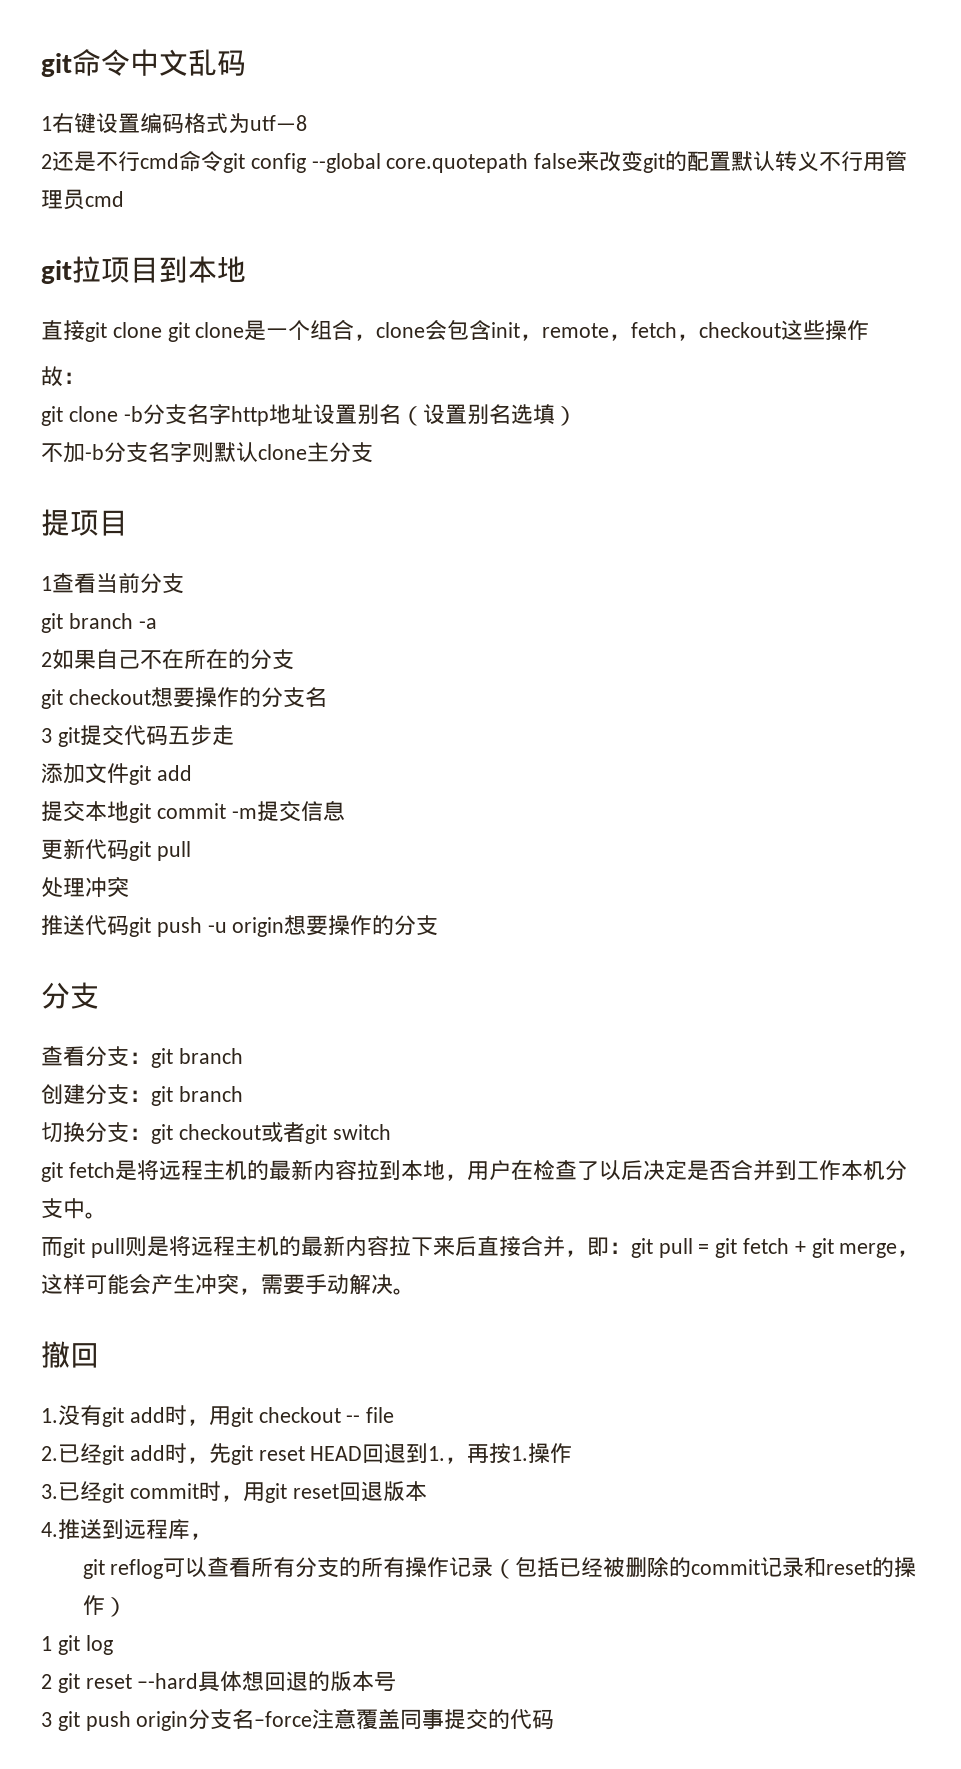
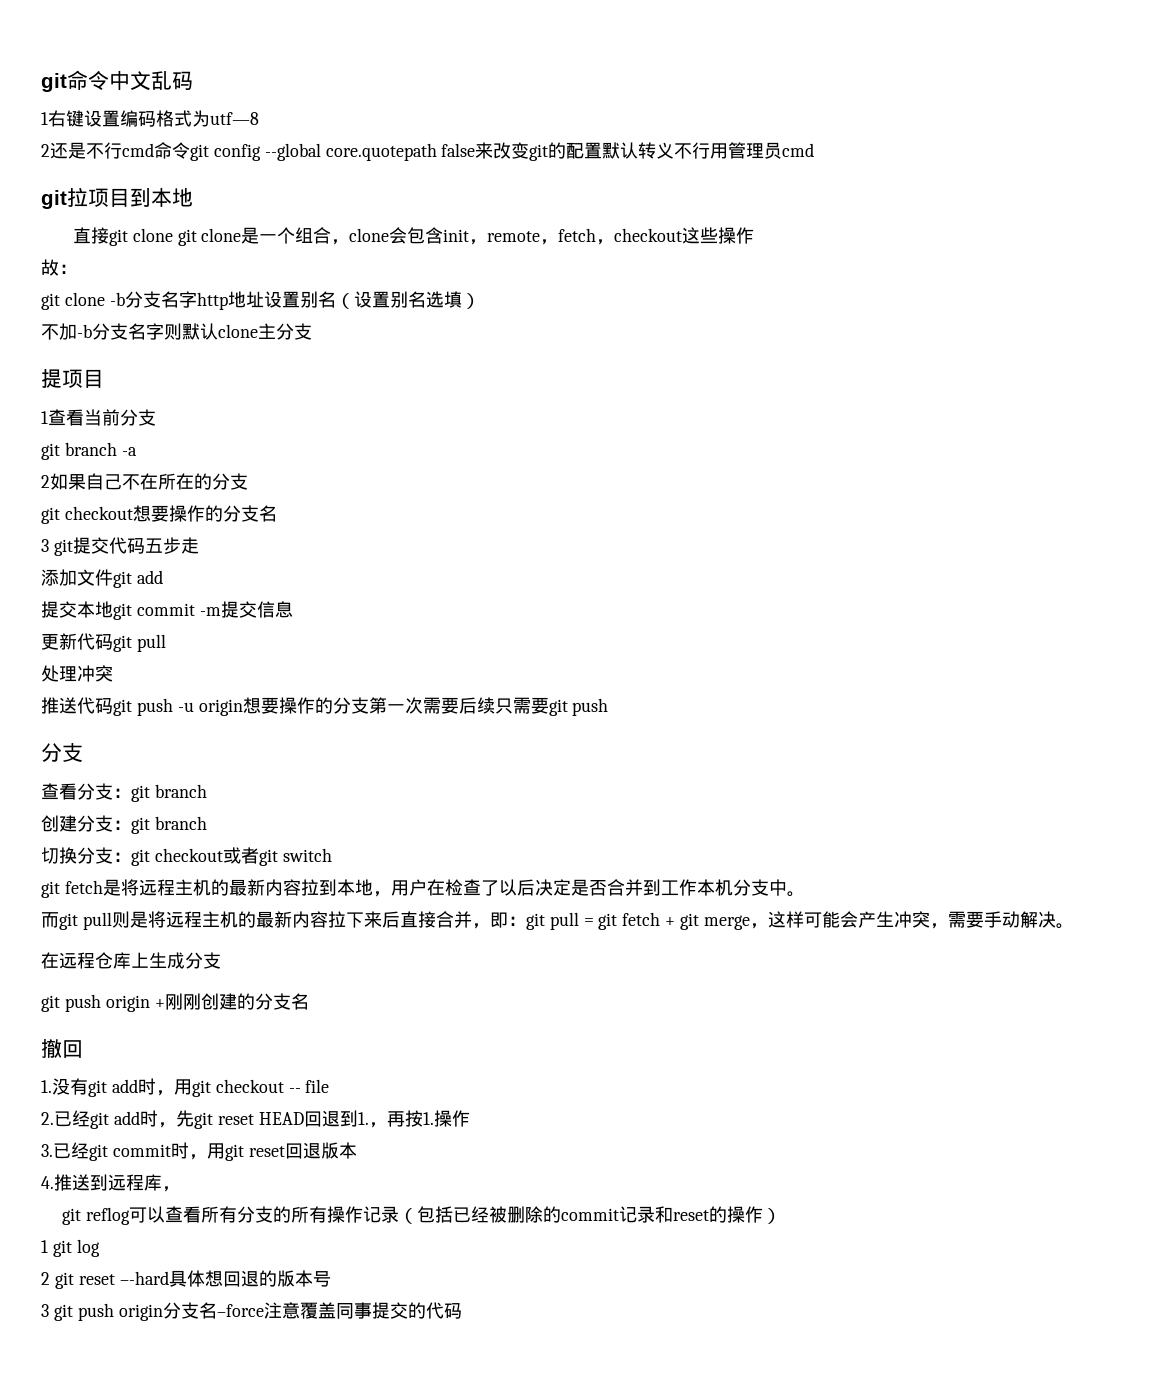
- 推送代码git push -u origin想要操作的分支
+ 推送代码git push -u origin想要操作的分支第一次需要后续只需要git push
+ 在远程仓库上生成分支
+ git push origin +刚刚创建的分支名

